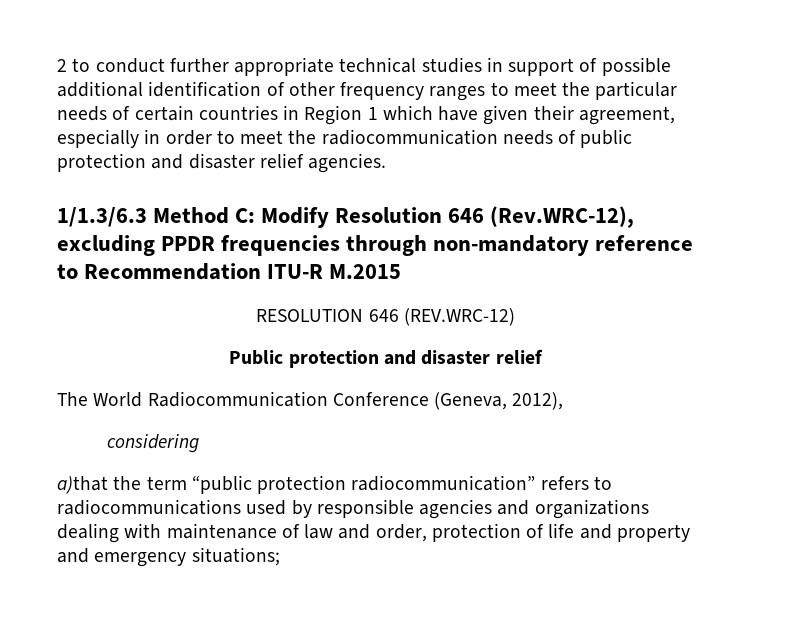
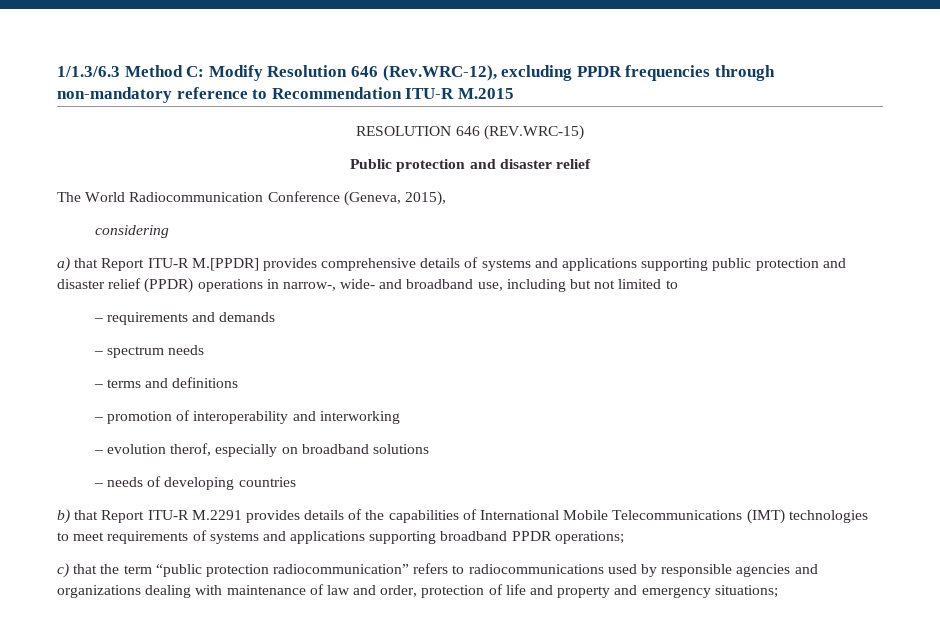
- 2 to conduct further appropriate technical studies in support of possible additional identification of other frequency ranges to meet the particular needs of certain countries in Region 1 which have given their agreement, especially in order to meet the radiocommunication needs of public protection and disaster relief agencies.
- RESOLUTION 646 (REV.WRC-12)
+ RESOLUTION 646 (REV.WRC-15)
- The World Radiocommunication Conference (Geneva, 2012),
+ The World Radiocommunication Conference (Geneva, 2015),
- a)that the term “public protection radiocommunication” refers to radiocommunications used by responsible agencies and organizations dealing with maintenance of law and order, protection of life and property and emergency situations;
+ a) that Report ITU-R M.[PPDR] provides comprehensive details of systems and applications supporting public protection and disaster relief (PPDR) operations in narrow-, wide- and broadband use, including but not limited to
+ – requirements and demands
+ – spectrum needs
+ – terms and definitions
+ – promotion of interoperability and interworking
+ – evolution therof, especially on broadband solutions
+ – needs of developing countries
+ b) that Report ITU-R M.2291 provides details of the capabilities of International Mobile Telecommunications (IMT) technologies to meet requirements of systems and applications supporting broadband PPDR operations;
+ c) that the term “public protection radiocommunication” refers to radiocommunications used by responsible agencies and organizations dealing with maintenance of law and order, protection of life and property and emergency situations;

